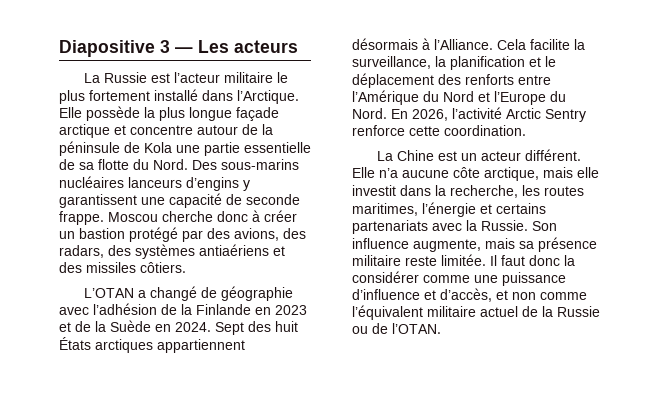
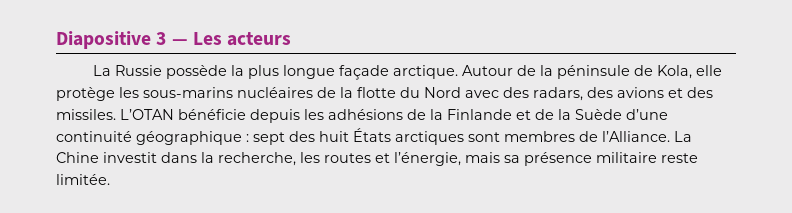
- La Russie est l’acteur militaire le plus fortement installé dans l’Arctique. Elle possède la plus longue façade arctique et concentre autour de la péninsule de Kola une partie essentielle de sa flotte du Nord. Des sous-marins nucléaires lanceurs d’engins y garantissent une capacité de seconde frappe. Moscou cherche donc à créer un bastion protégé par des avions, des radars, des systèmes antiaériens et des missiles côtiers.
- L’OTAN a changé de géographie avec l’adhésion de la Finlande en 2023 et de la Suède en 2024. Sept des huit États arctiques appartiennent désormais à l’Alliance. Cela facilite la surveillance, la planification et le déplacement des renforts entre l’Amérique du Nord et l’Europe du Nord. En 2026, l’activité Arctic Sentry renforce cette coordination.
- La Chine est un acteur différent. Elle n’a aucune côte arctique, mais elle investit dans la recherche, les routes maritimes, l’énergie et certains partenariats avec la Russie. Son influence augmente, mais sa présence militaire reste limitée. Il faut donc la considérer comme une puissance d’influence et d’accès, et non comme l’équivalent militaire actuel de la Russie ou de l’OTAN.
+ La Russie possède la plus longue façade arctique. Autour de la péninsule de Kola, elle protège les sous-marins nucléaires de la flotte du Nord avec des radars, des avions et des missiles. L’OTAN bénéficie depuis les adhésions de la Finlande et de la Suède d’une continuité géographique : sept des huit États arctiques sont membres de l’Alliance. La Chine investit dans la recherche, les routes et l’énergie, mais sa présence militaire reste limitée.

